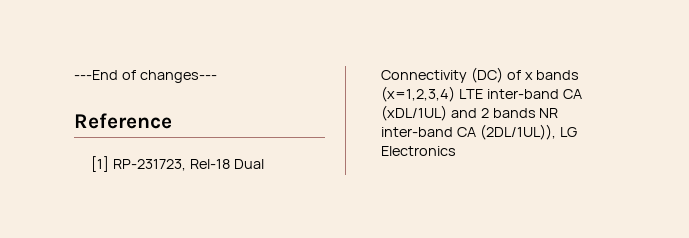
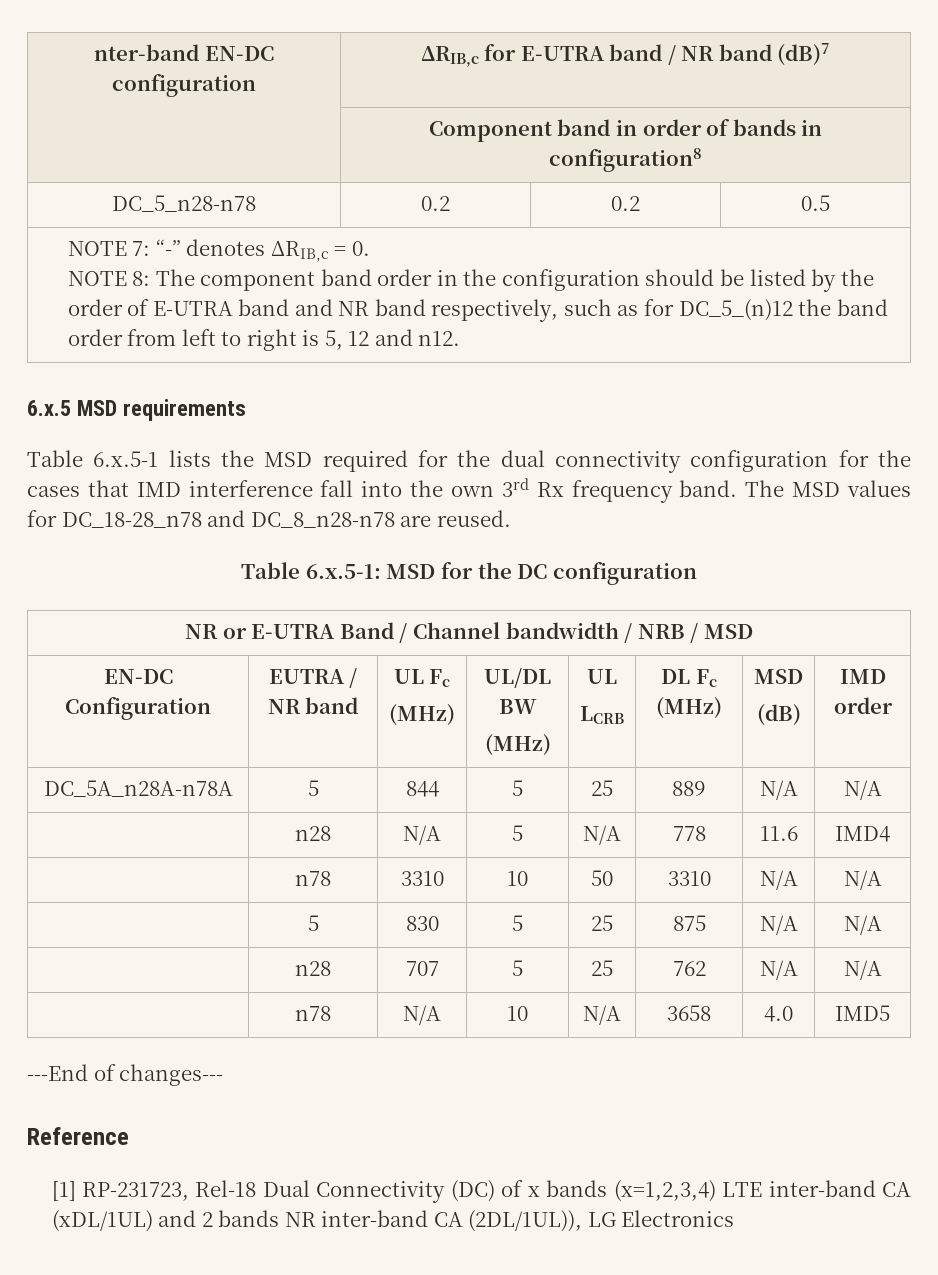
+ nter-band EN-DC configuration | ΔRIB,c for E-UTRA band / NR band (dB)7
+ | Component band in order of bands in configuration8
+ DC_5_n28-n78 | 0.2 | 0.2 | 0.5
+ NOTE 7: “-” denotes ΔRIB,c = 0.
+ NOTE 8: The component band order in the configuration should be listed by the order of E-UTRA band and NR band respectively, such as for DC_5_(n)12 the band order from left to right is 5, 12 and n12.
+ 6.x.5 MSD requirements
+ Table 6.x.5-1 lists the MSD required for the dual connectivity configuration for the cases that IMD interference fall into the own 3rd Rx frequency band. The MSD values for DC_18-28_n78 and DC_8_n28-n78 are reused.
+ Table 6.x.5-1: MSD for the DC configuration
+ NR or E-UTRA Band / Channel bandwidth / NRB / MSD
+ EN-DC Configuration | EUTRA / NR band | UL Fc
+ (MHz) | UL/DL BW
+ (MHz) | UL
+ LCRB | DL Fc (MHz) | MSD
+ (dB) | IMD order
+ DC_5A_n28A-n78A | 5 | 844 | 5 | 25 | 889 | N/A | N/A
+ | n28 | N/A | 5 | N/A | 778 | 11.6 | IMD4
+ | n78 | 3310 | 10 | 50 | 3310 | N/A | N/A
+ | 5 | 830 | 5 | 25 | 875 | N/A | N/A
+ | n28 | 707 | 5 | 25 | 762 | N/A | N/A
+ | n78 | N/A | 10 | N/A | 3658 | 4.0 | IMD5

